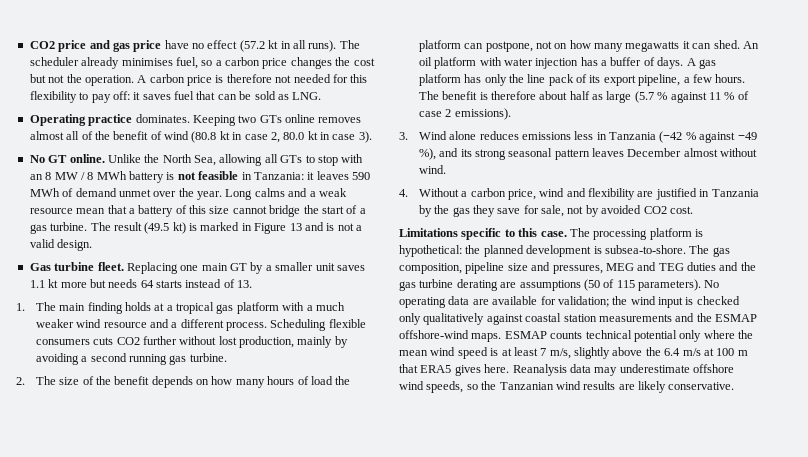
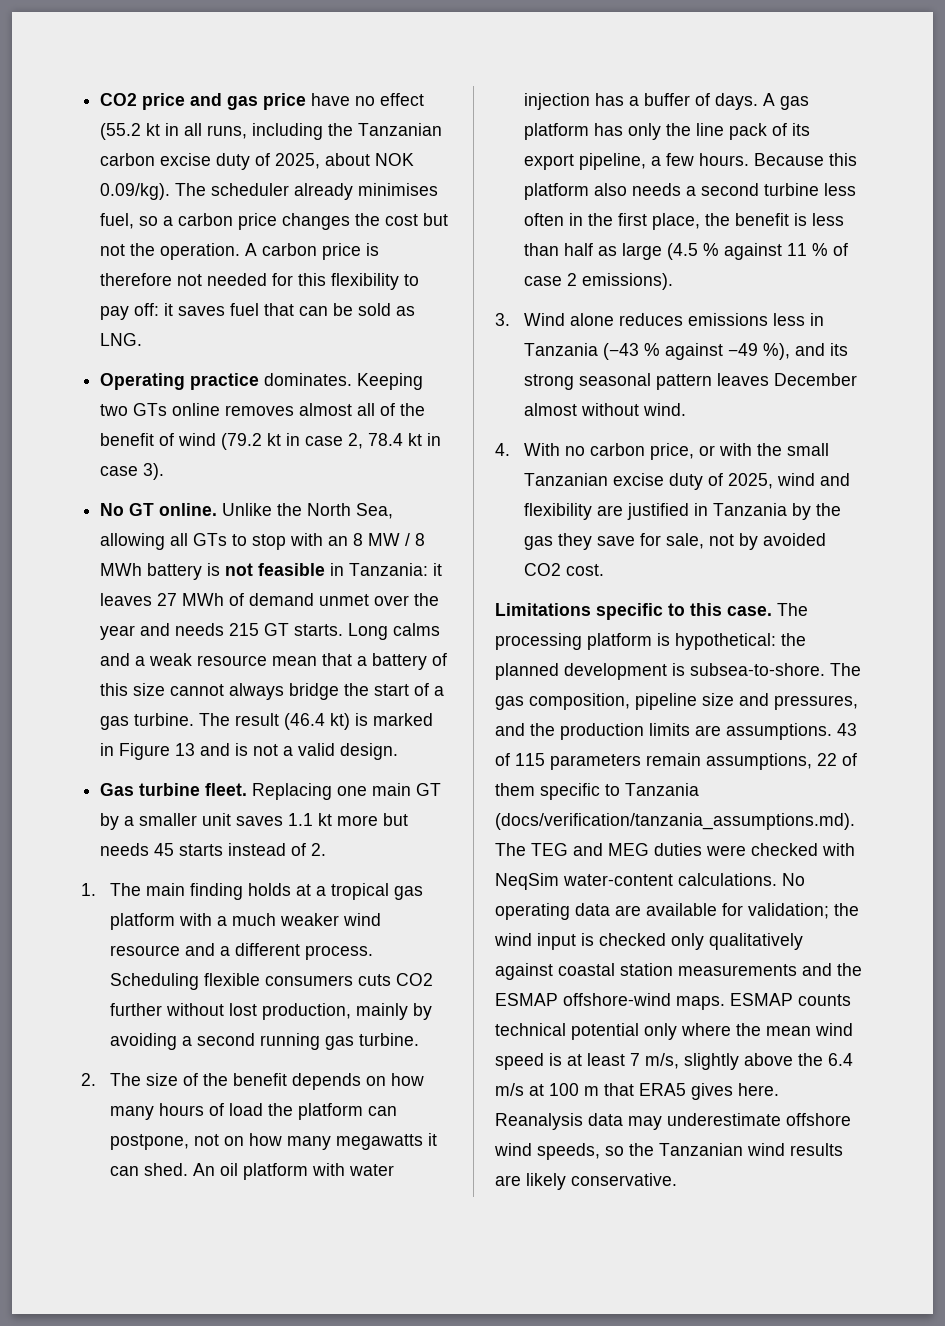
- CO2 price and gas price have no effect (57.2 kt in all runs). The scheduler already minimises fuel, so a carbon price changes the cost but not the operation.
+ CO2 price and gas price have no effect (55.2 kt in all runs, including the Tanzanian carbon excise duty of 2025, about NOK 0.09/kg). The scheduler already minimises fuel, so a carbon price changes the cost but not the operation.
- Keeping two GTs online removes almost all of the benefit of wind (80.8 kt in case 2, 80.0 kt in case 3).
+ Keeping two GTs online removes almost all of the benefit of wind (79.2 kt in case 2, 78.4 kt in case 3).
- Unlike the North Sea, allowing all GTs to stop with an 8 MW / 8 MWh battery is not feasible in Tanzania: it leaves 590 MWh of demand unmet over the year.
+ Unlike the North Sea, allowing all GTs to stop with an 8 MW / 8 MWh battery is not feasible in Tanzania: it leaves 27 MWh of demand unmet over the year and needs 215 GT starts.
- Long calms and a weak resource mean that a battery of this size cannot bridge the start of a gas turbine.
+ Long calms and a weak resource mean that a battery of this size cannot always bridge the start of a gas turbine.
- The result (49.5 kt) is marked in Figure 13 and is not a valid design.
+ The result (46.4 kt) is marked in Figure 13 and is not a valid design.
- Replacing one main GT by a smaller unit saves 1.1 kt more but needs 64 starts instead of 13.
+ Replacing one main GT by a smaller unit saves 1.1 kt more but needs 45 starts instead of 2.
- The benefit is therefore about half as large (5.7 % against 11 % of case 2 emissions).
+ Because this platform also needs a second turbine less often in the first place, the benefit is less than half as large (4.5 % against 11 % of case 2 emissions).
- 3. Wind alone reduces emissions less in Tanzania (−42 % against −49 %), and its strong seasonal pattern leaves December almost without wind.
+ 3. Wind alone reduces emissions less in Tanzania (−43 % against −49 %), and its strong seasonal pattern leaves December almost without wind.
- 4. Without a carbon price, wind and flexibility are justified in Tanzania by the gas they save for sale, not by avoided CO2 cost.
+ 4. With no carbon price, or with the small Tanzanian excise duty of 2025, wind and flexibility are justified in Tanzania by the gas they save for sale, not by avoided CO2 cost.
- The gas composition, pipeline size and pressures, MEG and TEG duties and the gas turbine derating are assumptions (50 of 115 parameters).
+ The gas composition, pipeline size and pressures, and the production limits are assumptions. 43 of 115 parameters remain assumptions, 22 of them specific to Tanzania (docs/verification/tanzania_assumptions.md). The TEG and MEG duties were checked with NeqSim water-content calculations.

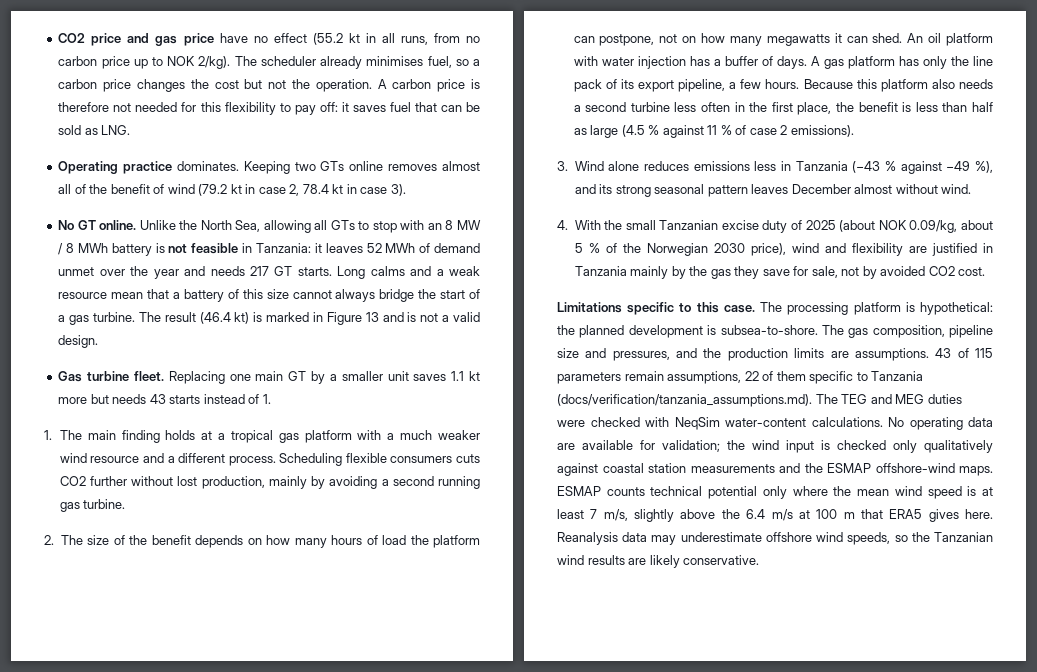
- CO2 price and gas price have no effect (55.2 kt in all runs, including the Tanzanian carbon excise duty of 2025, about NOK 0.09/kg). The scheduler already minimises fuel, so a carbon price changes the cost but not the operation.
+ CO2 price and gas price have no effect (55.2 kt in all runs, from no carbon price up to NOK 2/kg). The scheduler already minimises fuel, so a carbon price changes the cost but not the operation.
- Unlike the North Sea, allowing all GTs to stop with an 8 MW / 8 MWh battery is not feasible in Tanzania: it leaves 27 MWh of demand unmet over the year and needs 215 GT starts.
+ Unlike the North Sea, allowing all GTs to stop with an 8 MW / 8 MWh battery is not feasible in Tanzania: it leaves 52 MWh of demand unmet over the year and needs 217 GT starts.
- Replacing one main GT by a smaller unit saves 1.1 kt more but needs 45 starts instead of 2.
+ Replacing one main GT by a smaller unit saves 1.1 kt more but needs 43 starts instead of 1.
- 4. With no carbon price, or with the small Tanzanian excise duty of 2025, wind and flexibility are justified in Tanzania by the gas they save for sale, not by avoided CO2 cost.
+ 4. With the small Tanzanian excise duty of 2025 (about NOK 0.09/kg, about 5 % of the Norwegian 2030 price), wind and flexibility are justified in Tanzania mainly by the gas they save for sale, not by avoided CO2 cost.

